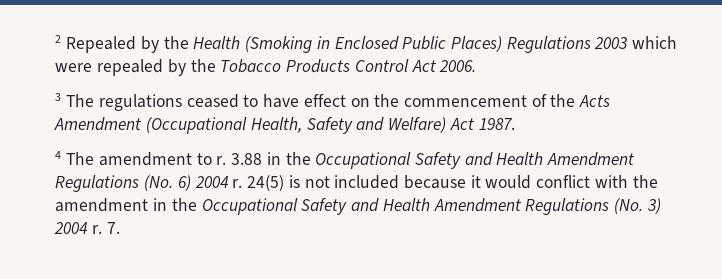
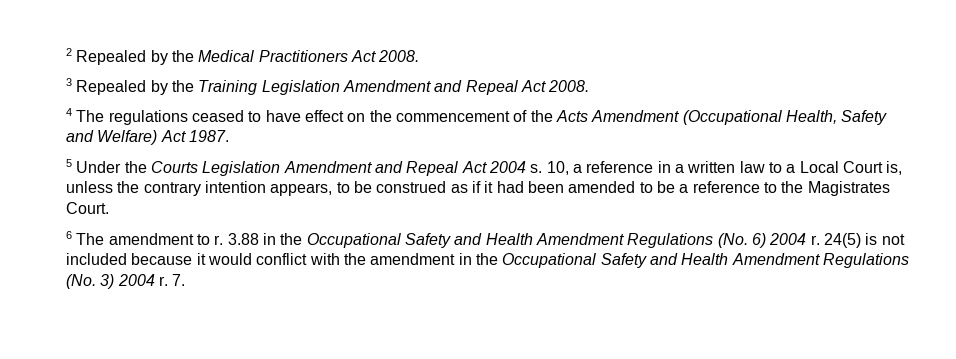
- 2 Repealed by the Health (Smoking in Enclosed Public Places) Regulations 2003 which were repealed by the Tobacco Products Control Act 2006.
- 3 The regulations ceased to have effect on the commencement of the Acts Amendment (Occupational Health, Safety and Welfare) Act 1987.
+ 2 Repealed by the Medical Practitioners Act 2008.
+ 3 Repealed by the Training Legislation Amendment and Repeal Act 2008.
+ 4 The regulations ceased to have effect on the commencement of the Acts Amendment (Occupational Health, Safety and Welfare) Act 1987.
- 4 The amendment to r.
+ 5 Under the Courts Legislation Amendment and Repeal Act 2004 s. 10, a reference in a written law to a Local Court is, unless the contrary intention appears, to be construed as if it had been amended to be a reference to the Magistrates Court.
+ 6 The amendment to r.

